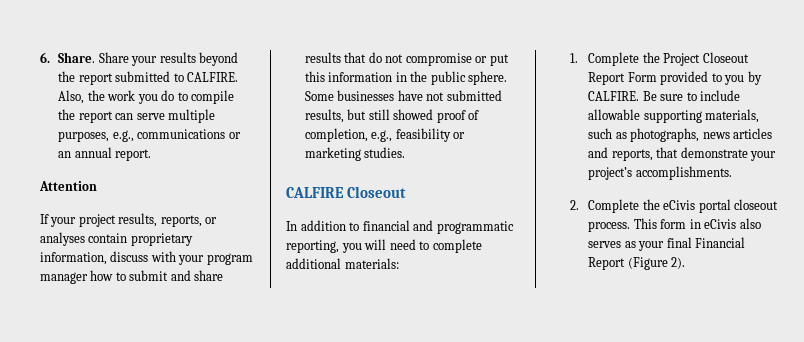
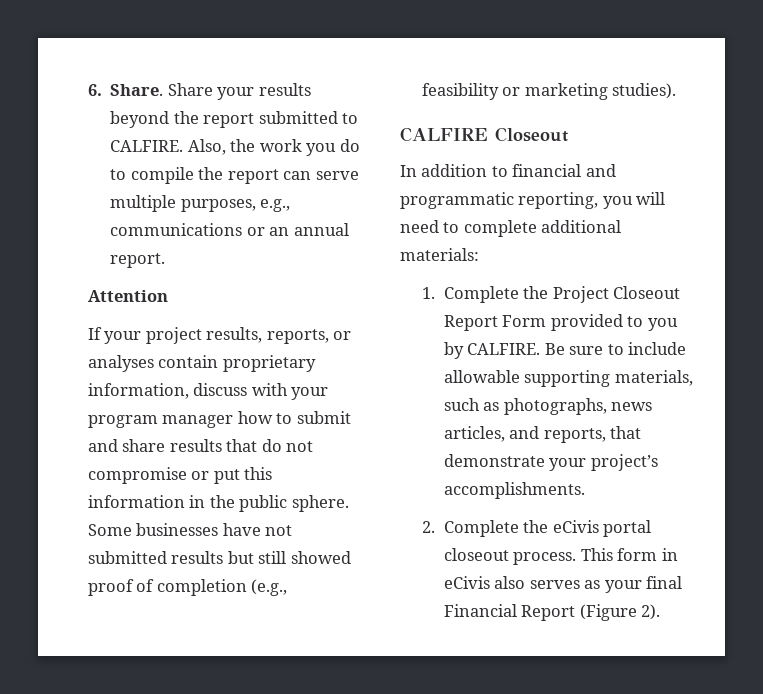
- Some businesses have not submitted results, but still showed proof of completion, e.g., feasibility or marketing studies.
+ Some businesses have not submitted results but still showed proof of completion (e.g., feasibility or marketing studies).
- Be sure to include allowable supporting materials, such as photographs, news articles and reports, that demonstrate your project’s accomplishments.
+ Be sure to include allowable supporting materials, such as photographs, news articles, and reports, that demonstrate your project’s accomplishments.

